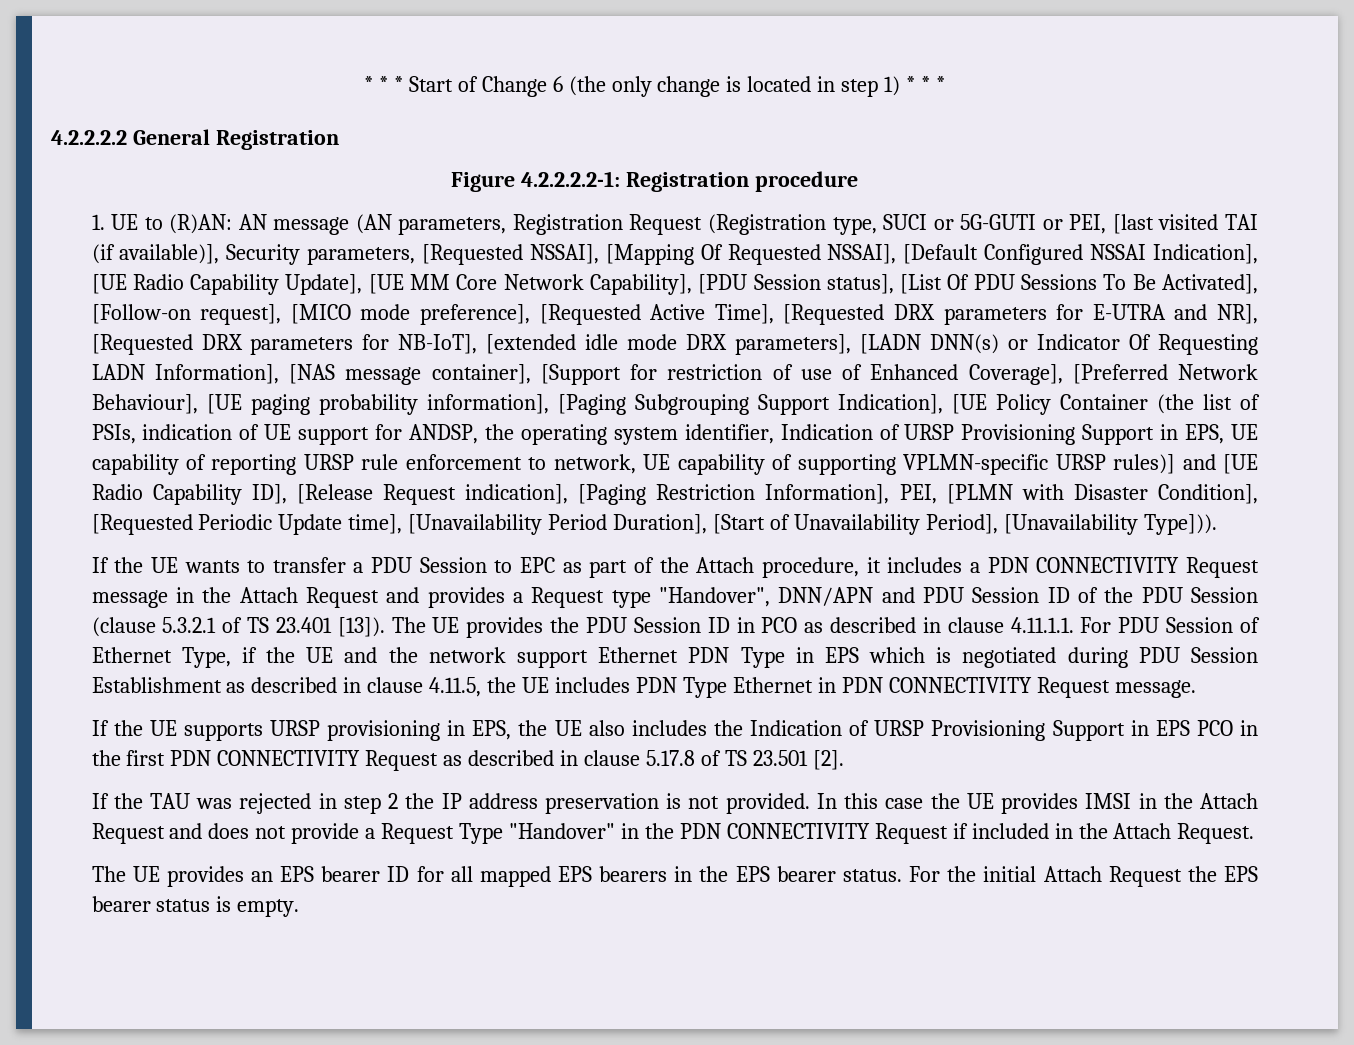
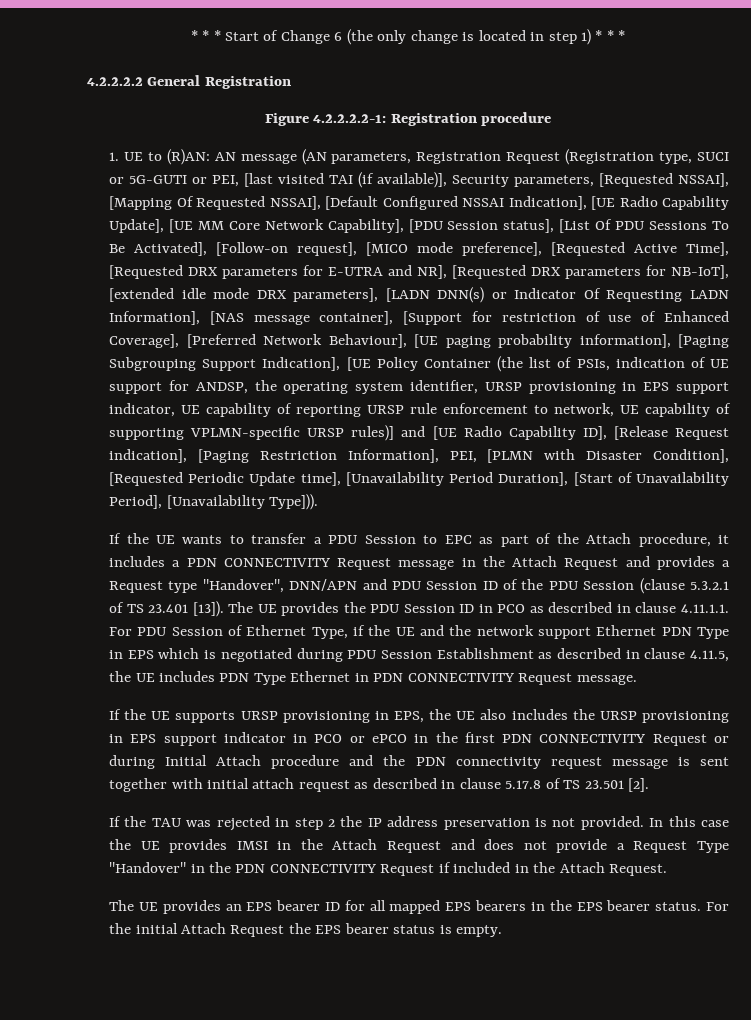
- AN message (AN parameters, Registration Request (Registration type, SUCI or 5G-GUTI or PEI, [last visited TAI (if available)], Security parameters, [Requested NSSAI], [Mapping Of Requested NSSAI], [Default Configured NSSAI Indication], [UE Radio Capability Update], [UE MM Core Network Capability], [PDU Session status], [List Of PDU Sessions To Be Activated], [Follow-on request], [MICO mode preference], [Requested Active Time], [Requested DRX parameters for E-UTRA and NR], [Requested DRX parameters for NB-IoT], [extended idle mode DRX parameters], [LADN DNN(s) or Indicator Of Requesting LADN Information], [NAS message container], [Support for restriction of use of Enhanced Coverage], [Preferred Network Behaviour], [UE paging probability information], [Paging Subgrouping Support Indication], [UE Policy Container (the list of PSIs, indication of UE support for ANDSP, the operating system identifier, Indication of URSP Provisioning Support in EPS, UE capability of reporting URSP rule enforcement to network, UE capability of supporting VPLMN-specific URSP rules)] and [UE Radio Capability ID], [Release Request indication], [Paging Restriction Information], PEI, [PLMN with Disaster Condition], [Requested Periodic Update time], [Unavailability Period Duration], [Start of Unavailability Period], [Unavailability Type])).
+ AN message (AN parameters, Registration Request (Registration type, SUCI or 5G-GUTI or PEI, [last visited TAI (if available)], Security parameters, [Requested NSSAI], [Mapping Of Requested NSSAI], [Default Configured NSSAI Indication], [UE Radio Capability Update], [UE MM Core Network Capability], [PDU Session status], [List Of PDU Sessions To Be Activated], [Follow-on request], [MICO mode preference], [Requested Active Time], [Requested DRX parameters for E-UTRA and NR], [Requested DRX parameters for NB-IoT], [extended idle mode DRX parameters], [LADN DNN(s) or Indicator Of Requesting LADN Information], [NAS message container], [Support for restriction of use of Enhanced Coverage], [Preferred Network Behaviour], [UE paging probability information], [Paging Subgrouping Support Indication], [UE Policy Container (the list of PSIs, indication of UE support for ANDSP, the operating system identifier, URSP provisioning in EPS support indicator, UE capability of reporting URSP rule enforcement to network, UE capability of supporting VPLMN-specific URSP rules)] and [UE Radio Capability ID], [Release Request indication], [Paging Restriction Information], PEI, [PLMN with Disaster Condition], [Requested Periodic Update time], [Unavailability Period Duration], [Start of Unavailability Period], [Unavailability Type])).
- If the UE supports URSP provisioning in EPS, the UE also includes the Indication of URSP Provisioning Support in EPS PCO in the first PDN CONNECTIVITY Request as described in clause 5.17.8 of TS 23.501 [2].
+ If the UE supports URSP provisioning in EPS, the UE also includes the URSP provisioning in EPS support indicator in PCO or ePCO in the first PDN CONNECTIVITY Request or during Initial Attach procedure and the PDN connectivity request message is sent together with initial attach request as described in clause 5.17.8 of TS 23.501 [2].

